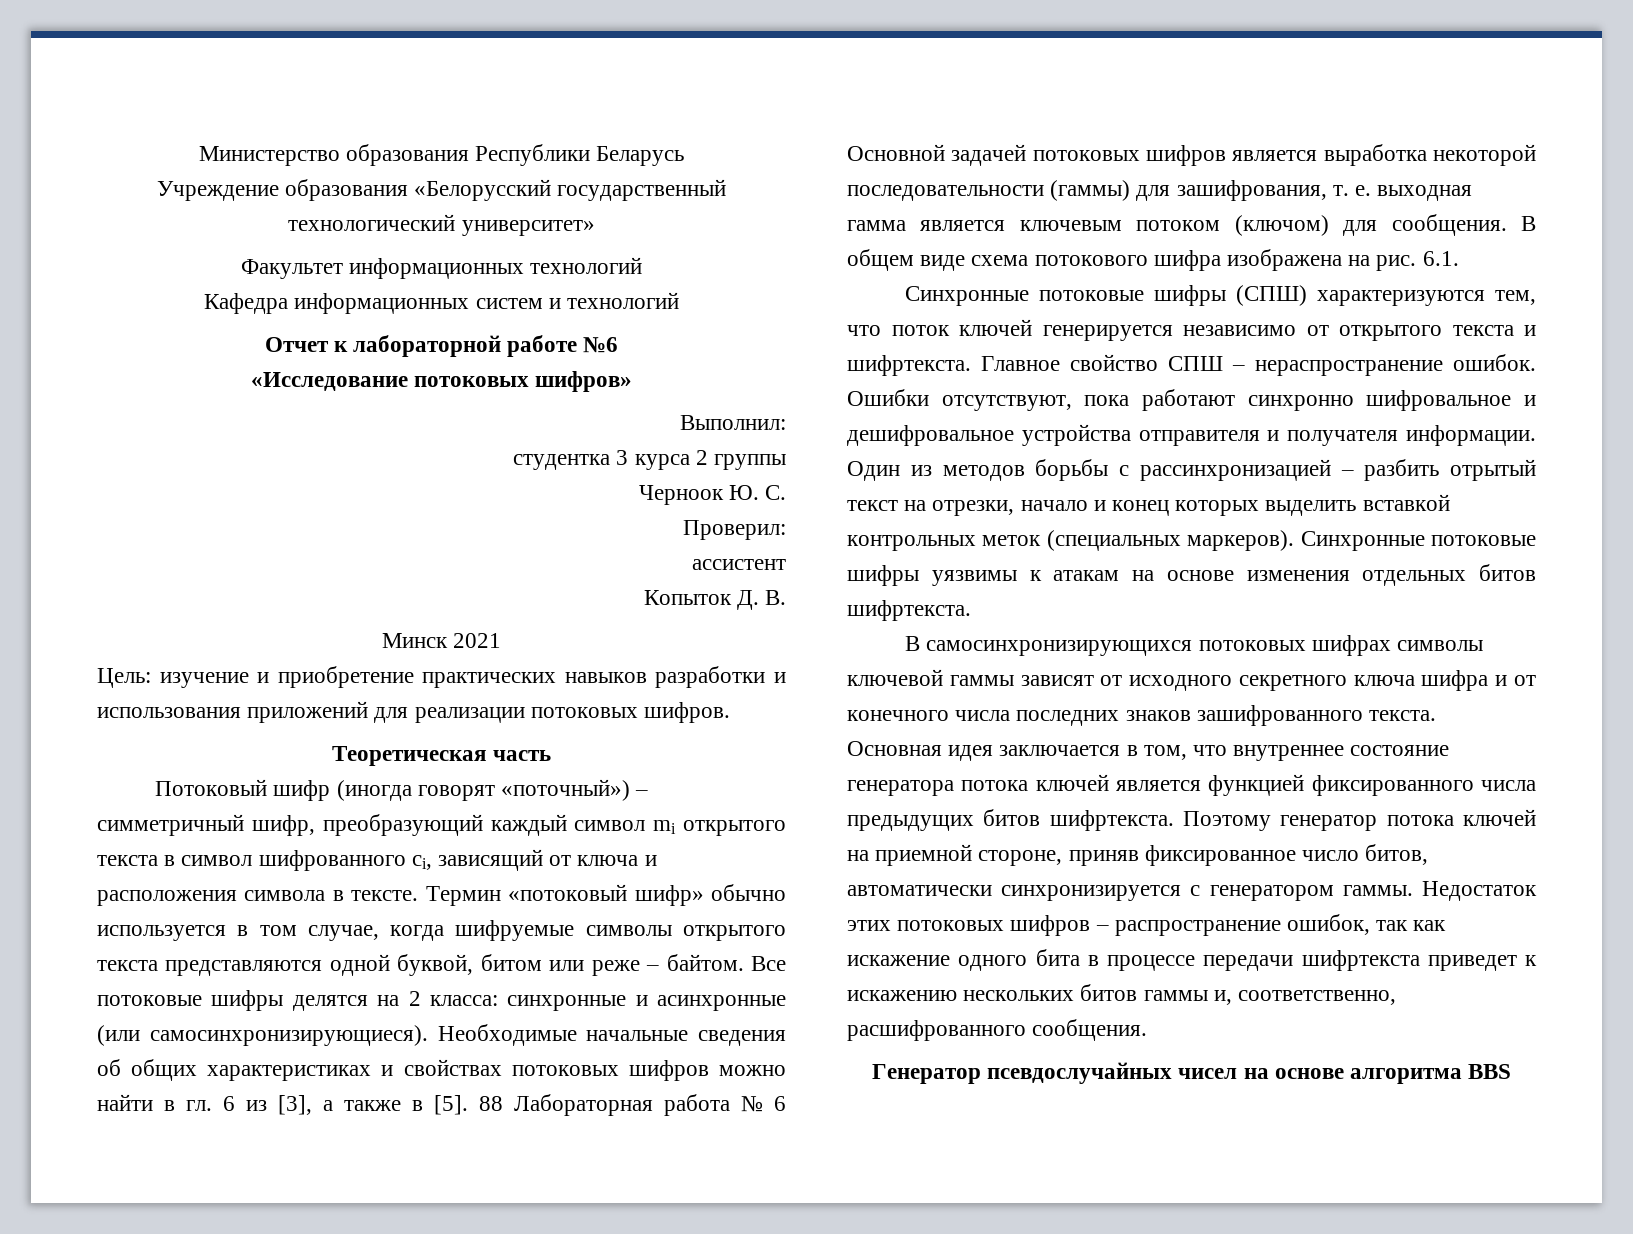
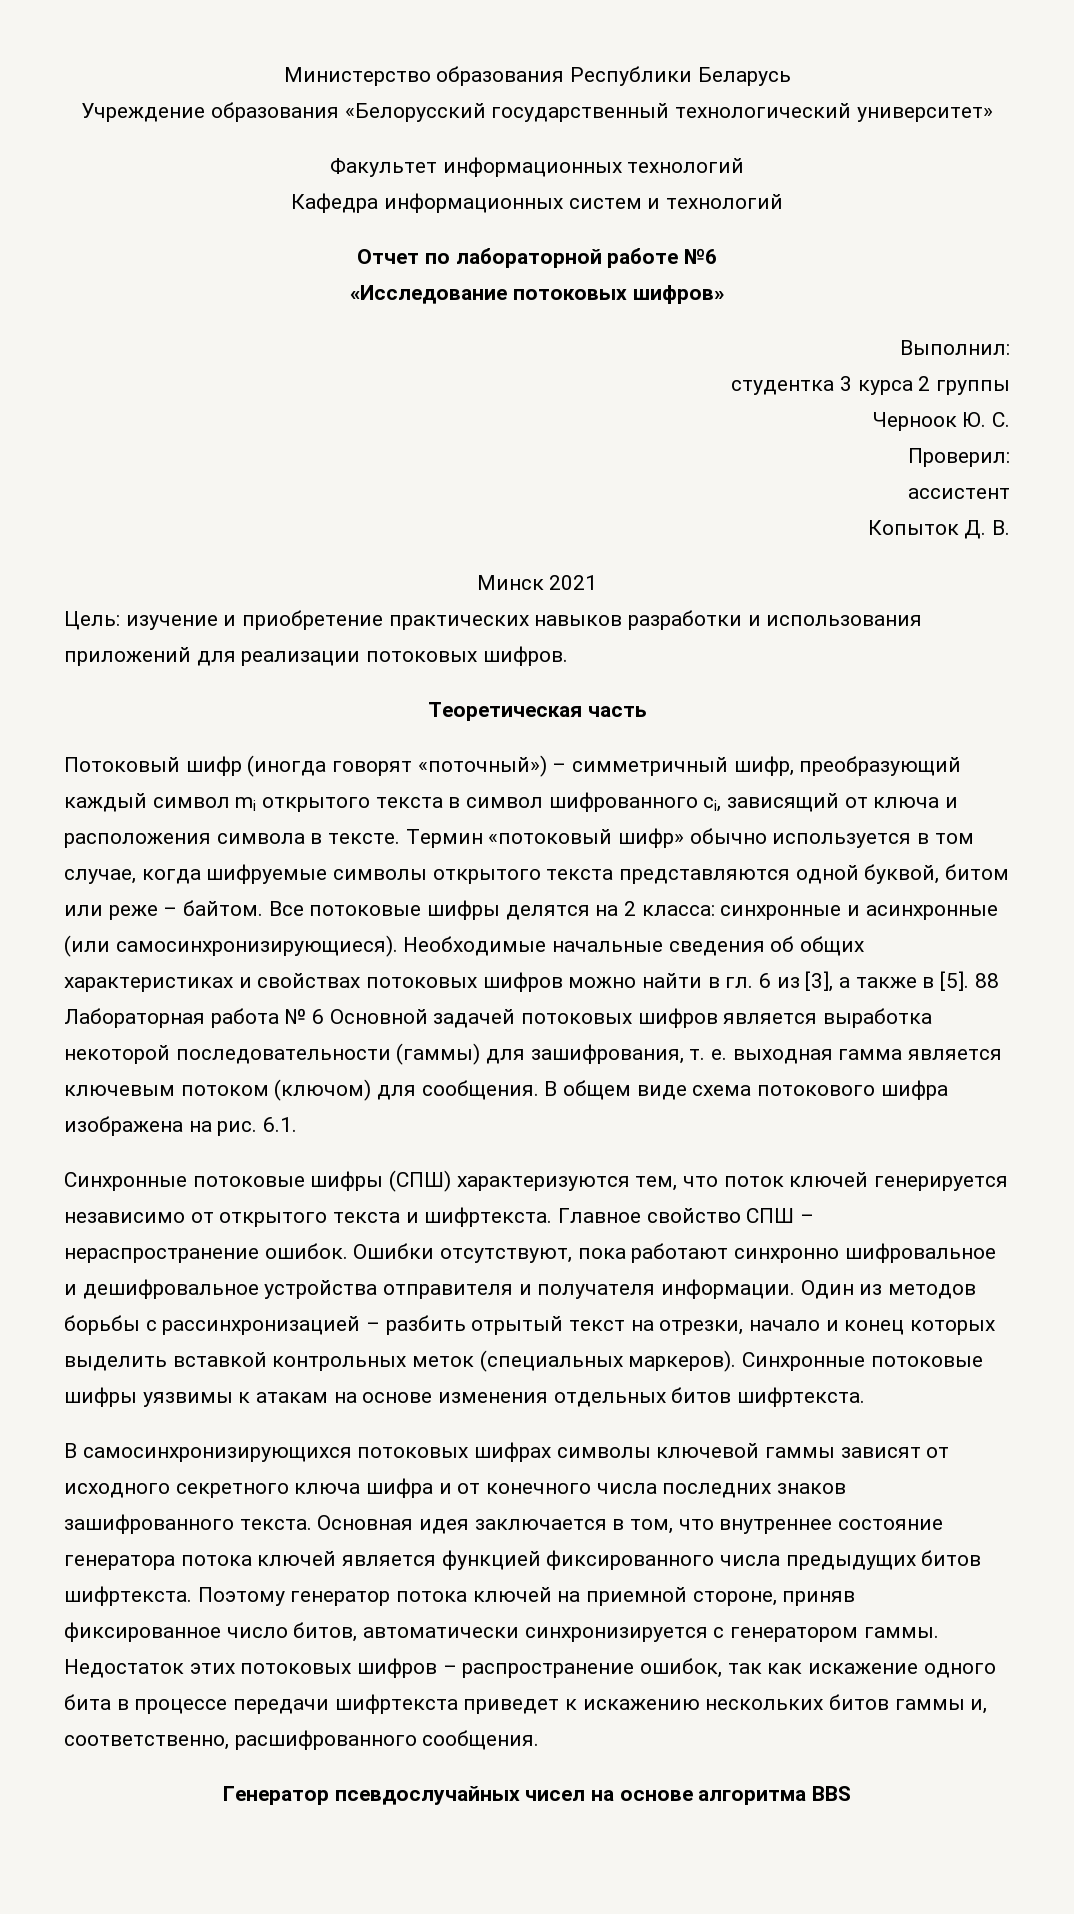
- Отчет к лабораторной работе №6
+ Отчет по лабораторной работе №6

